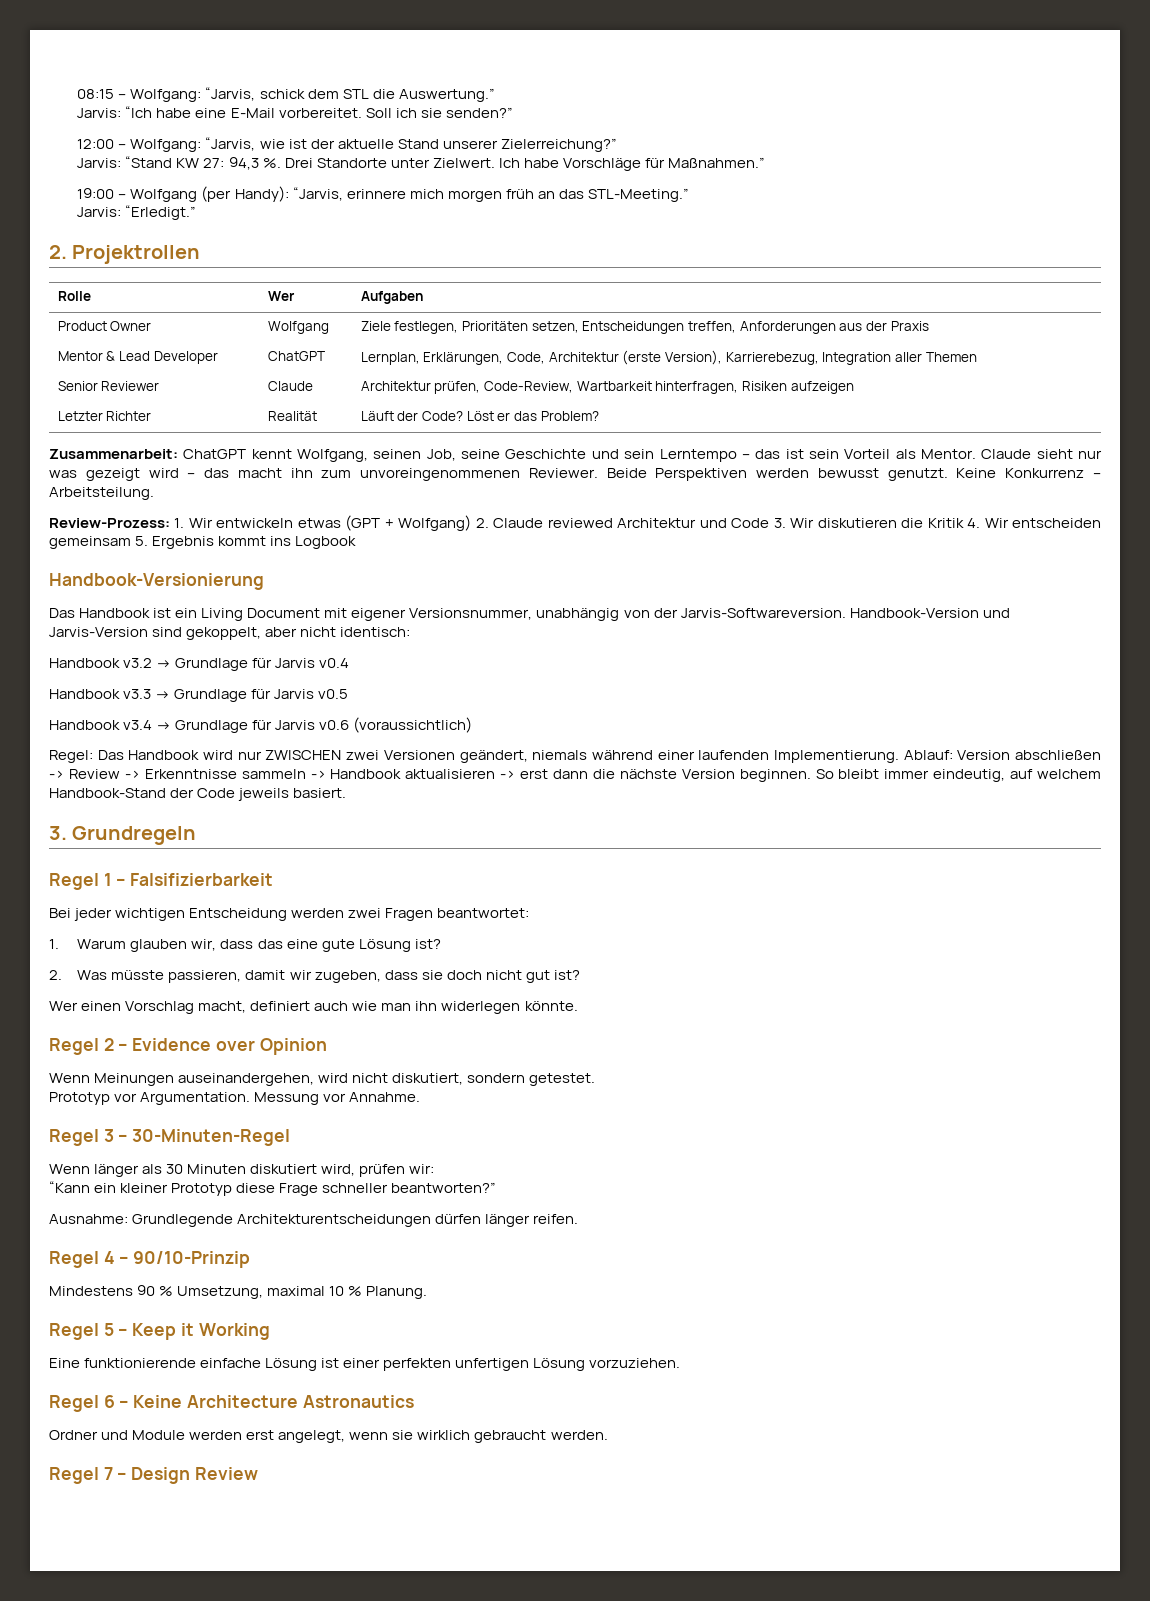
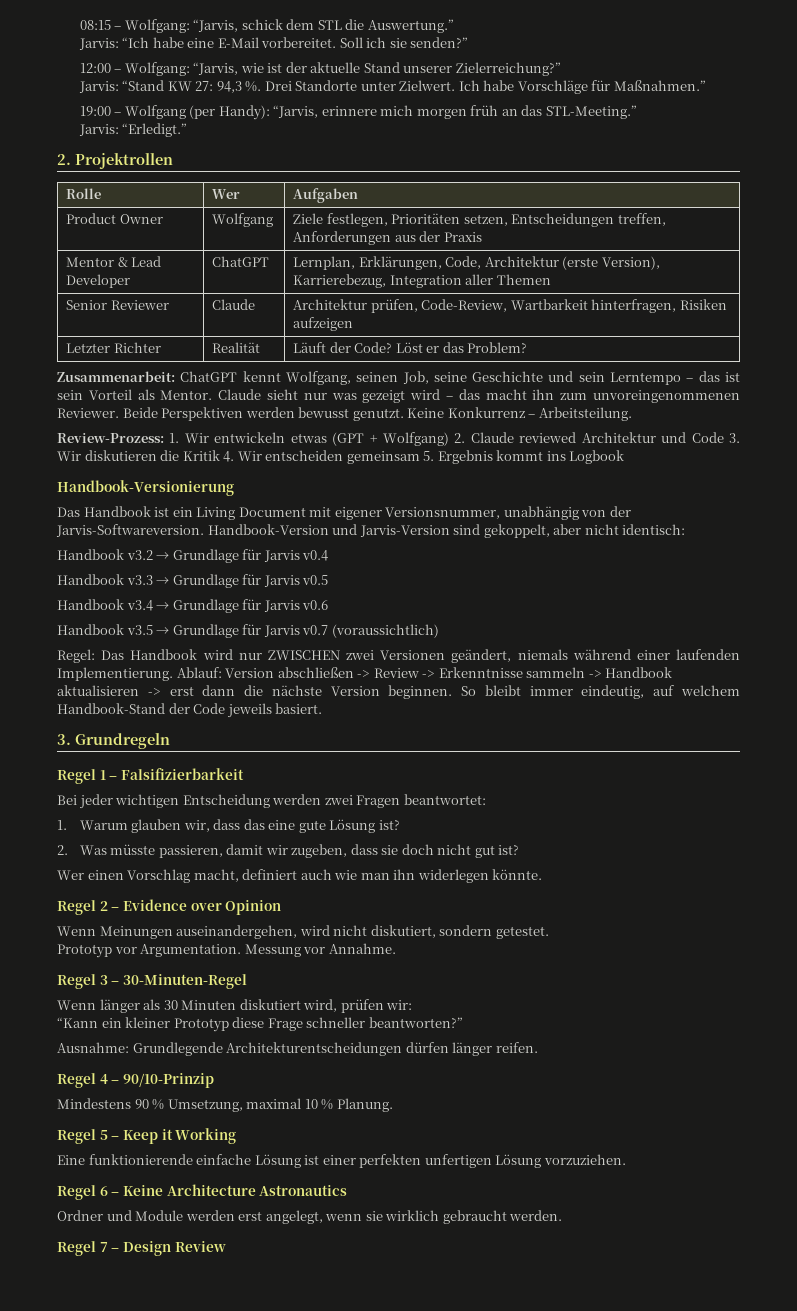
- Handbook v3.4 → Grundlage für Jarvis v0.6 (voraussichtlich)
+ Handbook v3.4 → Grundlage für Jarvis v0.6
+ Handbook v3.5 → Grundlage für Jarvis v0.7 (voraussichtlich)

